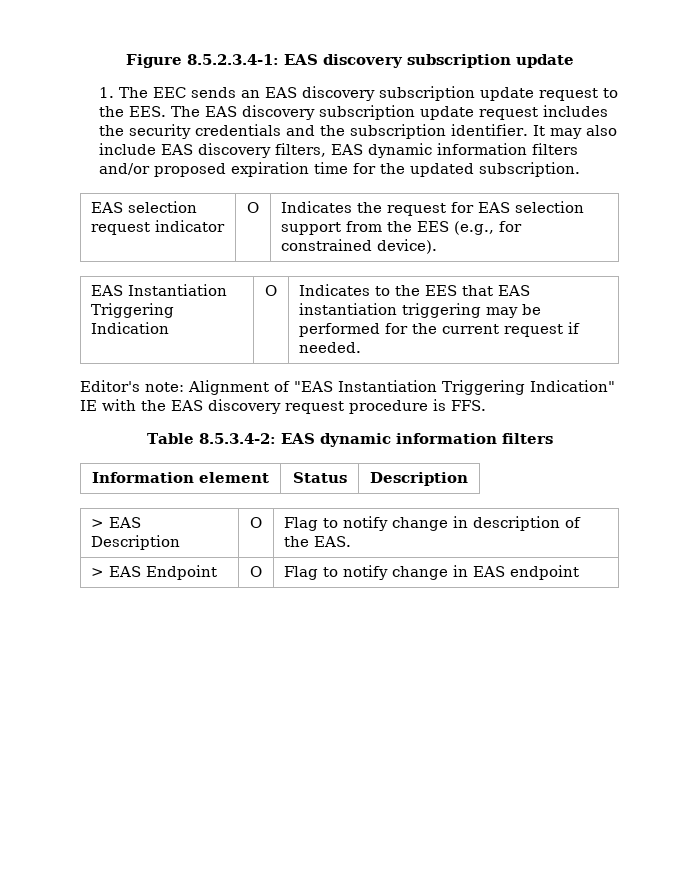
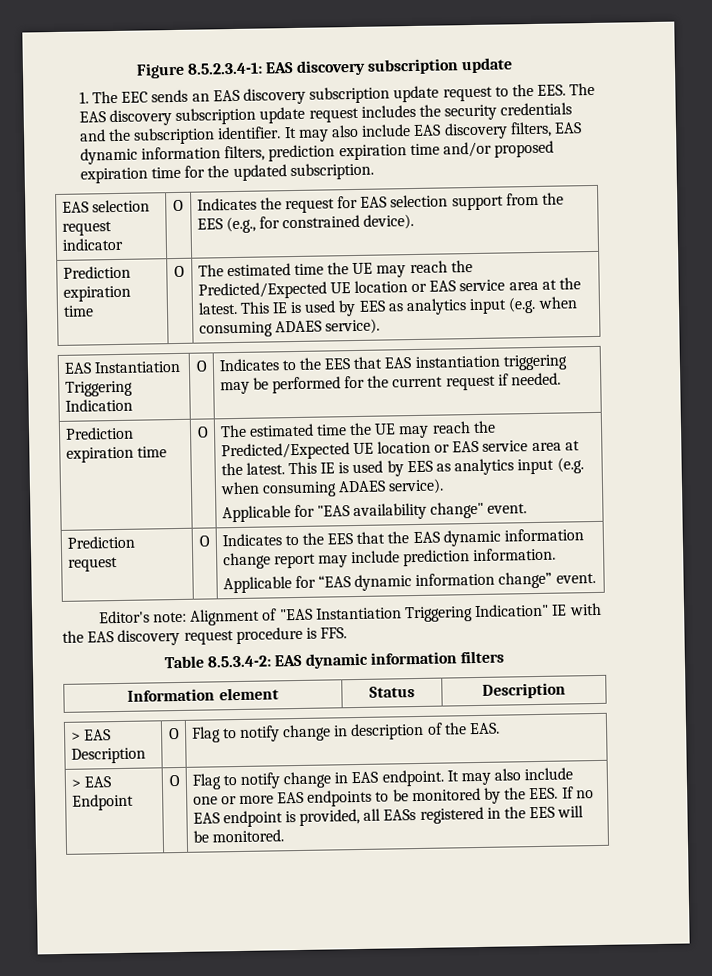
- It may also include EAS discovery filters, EAS dynamic information filters and/or proposed expiration time for the updated subscription.
+ It may also include EAS discovery filters, EAS dynamic information filters, prediction expiration time and/or proposed expiration time for the updated subscription.
  EAS selection request indicator | O | Indicates the request for EAS selection support from the EES (e.g., for constrained device).
+ Prediction expiration time | O | The estimated time the UE may reach the Predicted/Expected UE location or EAS service area at the latest. This IE is used by EES as analytics input (e.g. when consuming ADAES service).
  EAS Instantiation Triggering Indication | O | Indicates to the EES that EAS instantiation triggering may be performed for the current request if needed.
+ Prediction expiration time | O | The estimated time the UE may reach the Predicted/Expected UE location or EAS service area at the latest. This IE is used by EES as analytics input (e.g. when consuming ADAES service).
+ Applicable for "EAS availability change" event.
+ Prediction request | O | Indicates to the EES that the EAS dynamic information change report may include prediction information.
+ Applicable for “EAS dynamic information change” event.
- Flag to notify change in EAS endpoint
+ Flag to notify change in EAS endpoint. It may also include one or more EAS endpoints to be monitored by the EES. If no EAS endpoint is provided, all EASs registered in the EES will be monitored.

